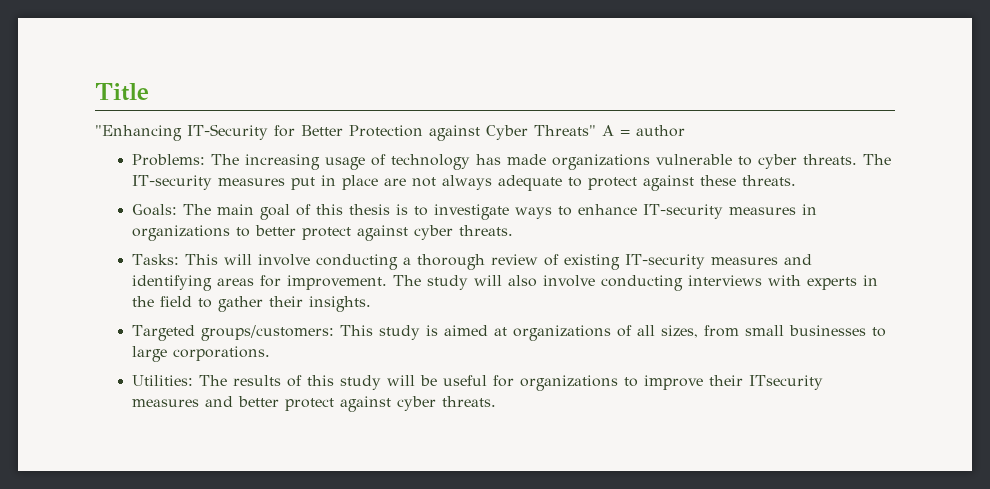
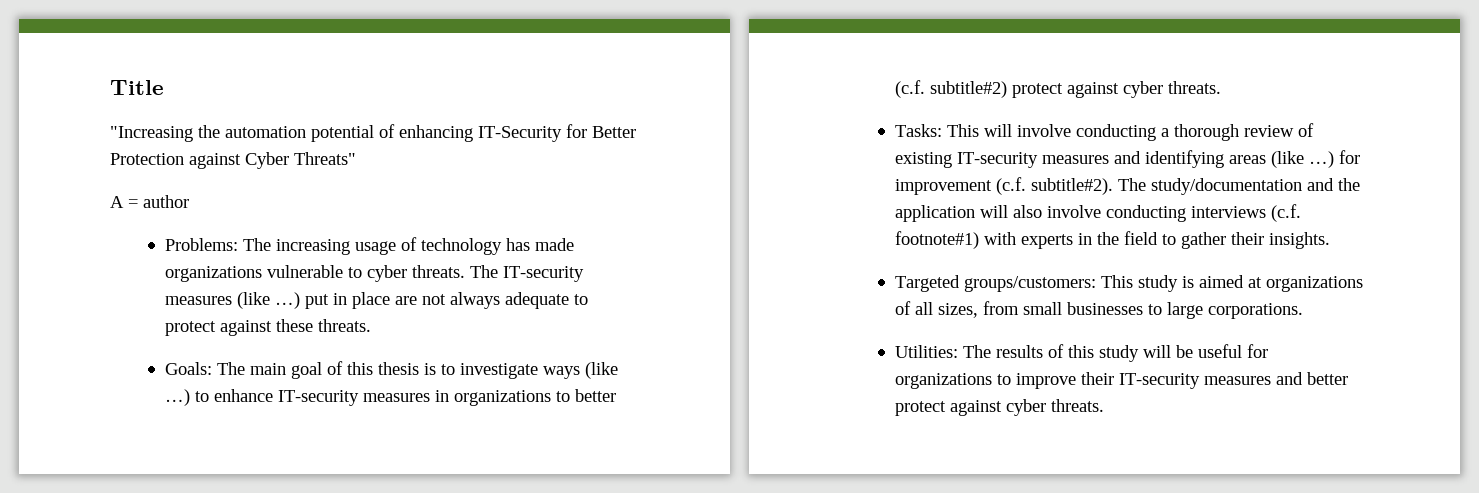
- "Enhancing IT-Security for Better Protection against Cyber Threats" A = author
+ "Increasing the automation potential of enhancing IT-Security for Better Protection against Cyber Threats"
+ A = author
- The IT-security measures put in place are not always adequate to protect against these threats.
+ The IT-security measures (like …) put in place are not always adequate to protect against these threats.
- Goals: The main goal of this thesis is to investigate ways to enhance IT-security measures in organizations to better protect against cyber threats.
+ Goals: The main goal of this thesis is to investigate ways (like …) to enhance IT-security measures in organizations to better (c.f. subtitle#2) protect against cyber threats.
- Tasks: This will involve conducting a thorough review of existing IT-security measures and identifying areas for improvement. The study will also involve conducting interviews with experts in the field to gather their insights.
+ Tasks: This will involve conducting a thorough review of existing IT-security measures and identifying areas (like …) for improvement (c.f. subtitle#2). The study/documentation and the application will also involve conducting interviews (c.f. footnote#1) with experts in the field to gather their insights.
- Utilities: The results of this study will be useful for organizations to improve their ITsecurity measures and better protect against cyber threats.
+ Utilities: The results of this study will be useful for organizations to improve their IT-security measures and better protect against cyber threats.

